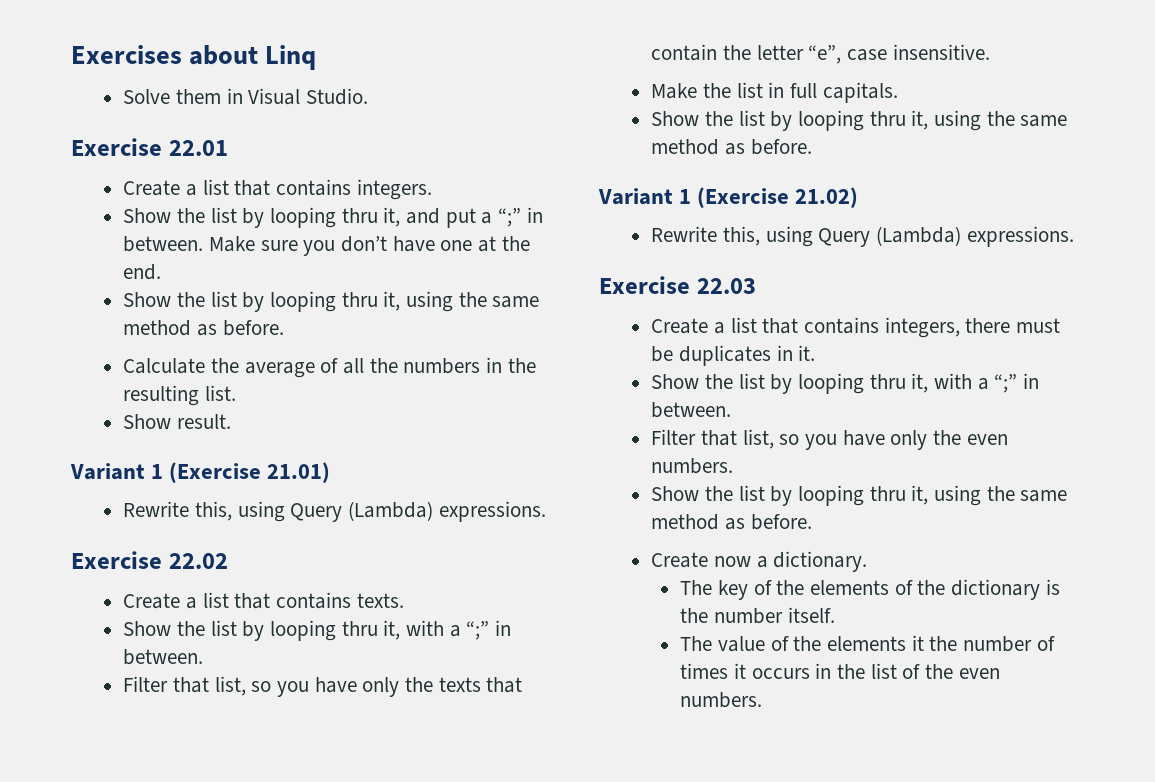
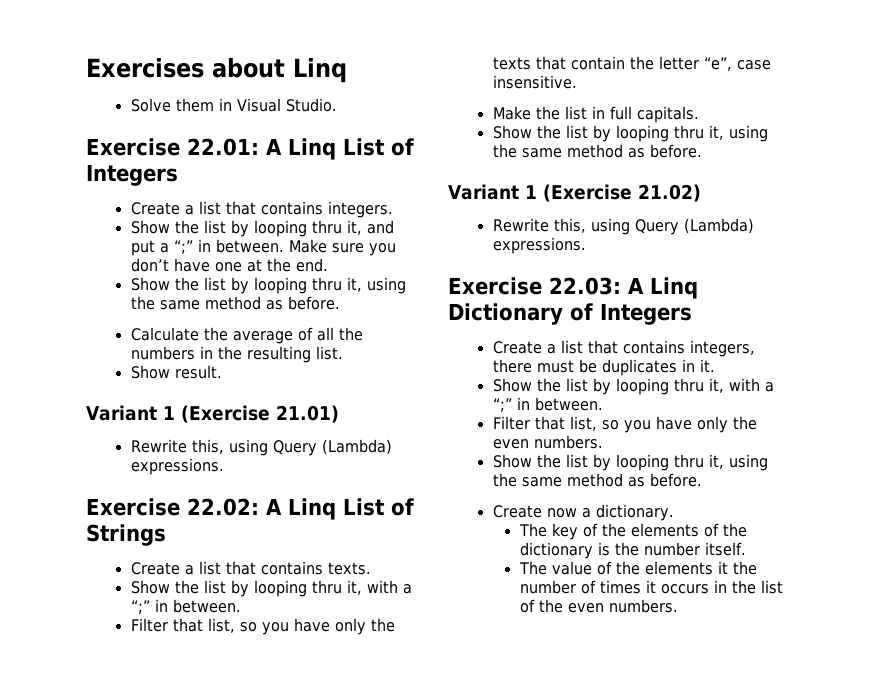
- Exercise 22.01
+ Exercise 22.01: A Linq List of Integers
- Exercise 22.02
+ Exercise 22.02: A Linq List of Strings
- Exercise 22.03
+ Exercise 22.03: A Linq Dictionary of Integers

